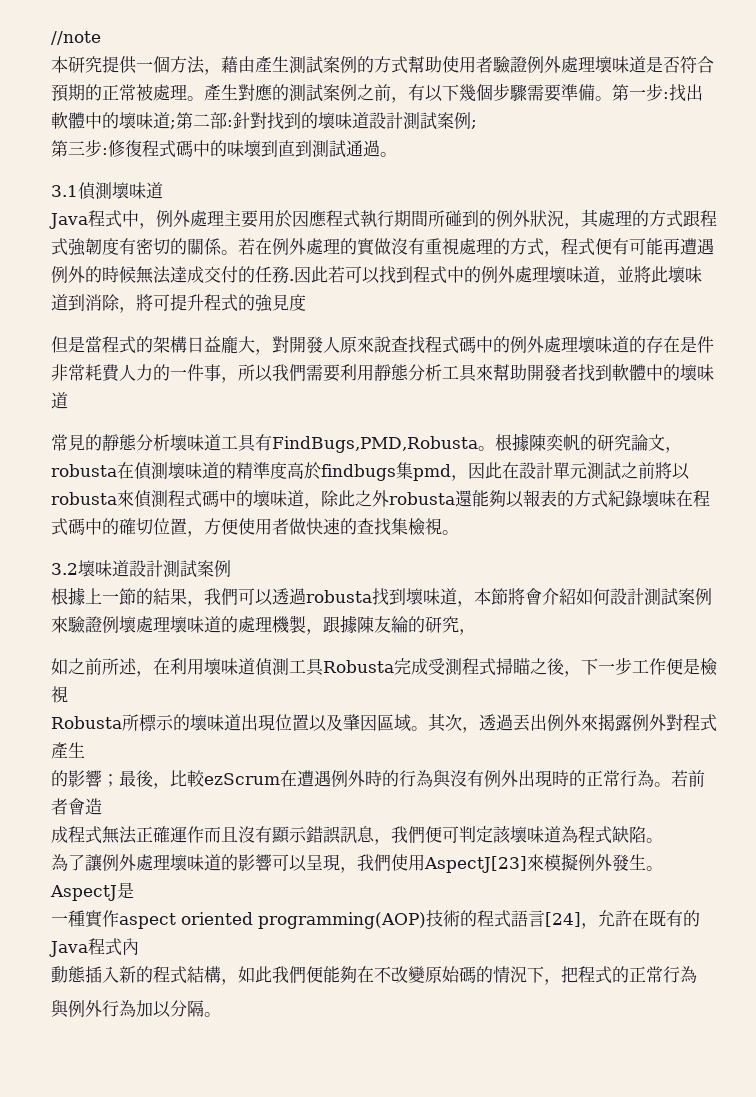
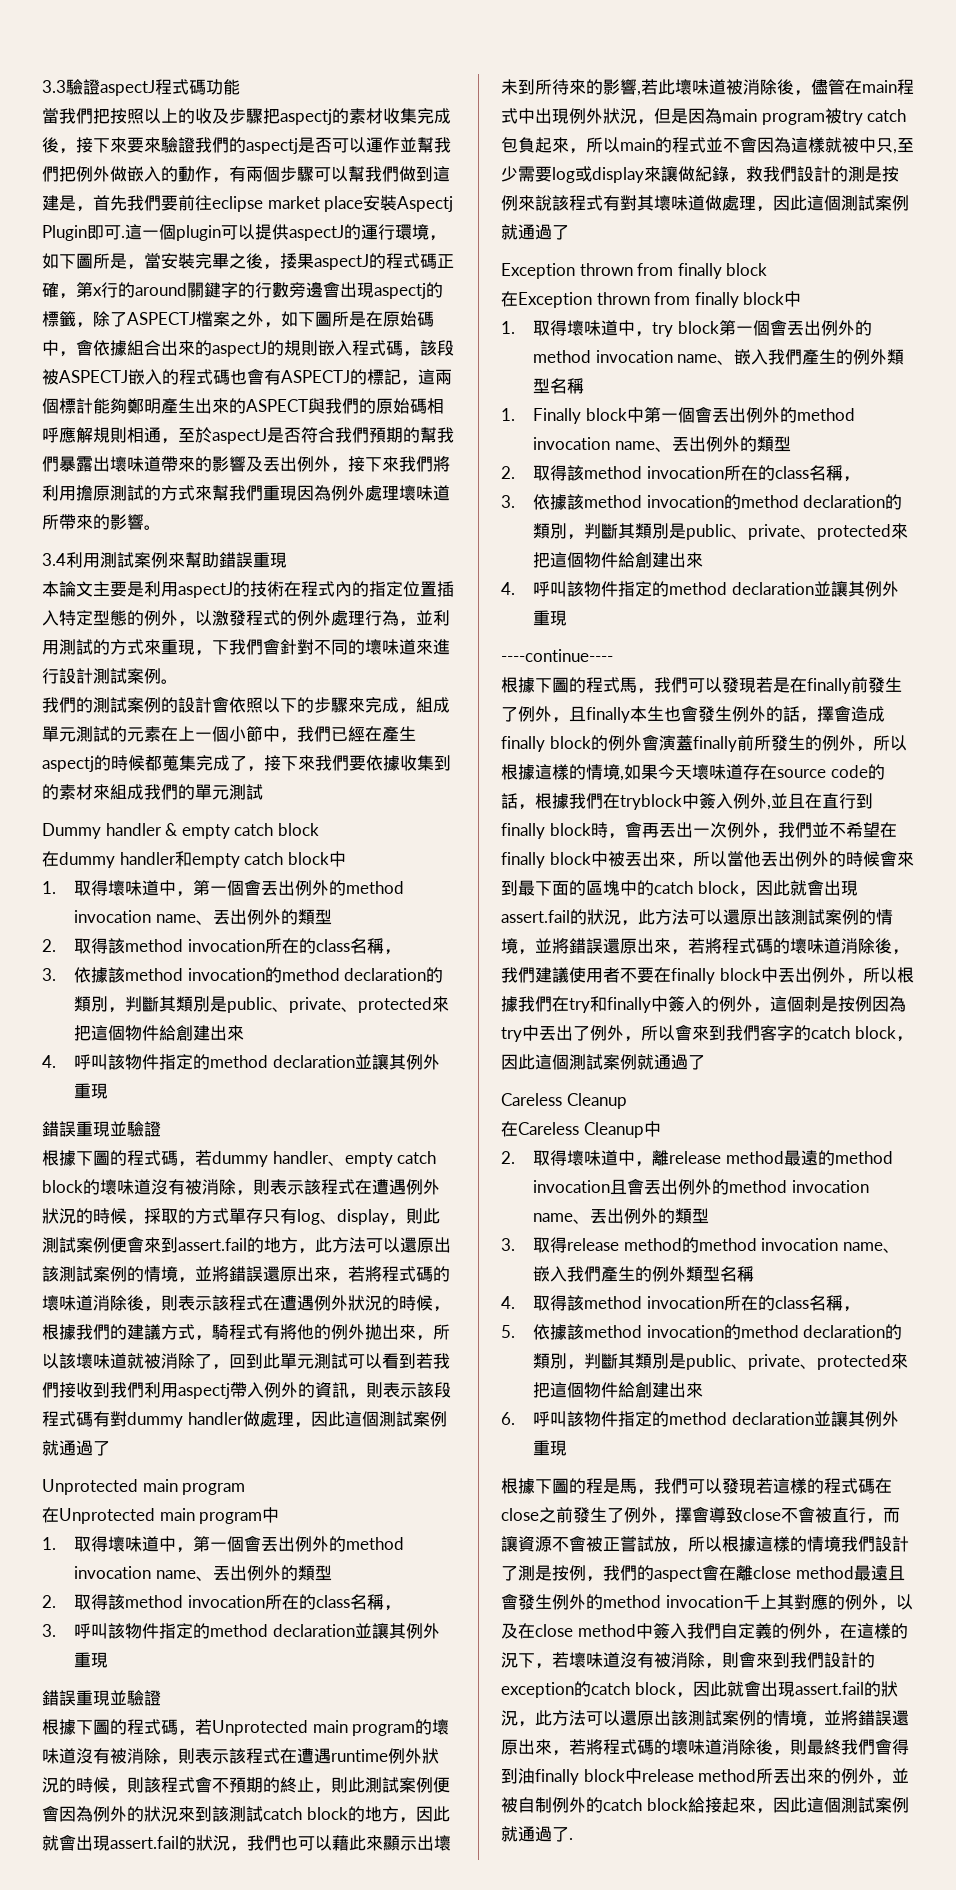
- //note
- 本研究提供一個方法，藉由產生測試案例的方式幫助使用者驗證例外處理壞味道是否符合預期的正常被處理。產生對應的測試案例之前，有以下幾個步驟需要準備。第一步:找出軟體中的壞味道;第二部:針對找到的壞味道設計測試案例;
- 第三步:修復程式碼中的味壞到直到測試通過。
- 3.1偵測壞味道
- Java程式中，例外處理主要用於因應程式執行期間所碰到的例外狀況，其處理的方式跟程式強韌度有密切的關係。若在例外處理的實做沒有重視處理的方式，程式便有可能再遭遇例外的時候無法達成交付的任務.因此若可以找到程式中的例外處理壞味道，並將此壞味道到消除，將可提升程式的強見度
- 但是當程式的架構日益龐大，對開發人原來說查找程式碼中的例外處理壞味道的存在是件非常耗費人力的一件事，所以我們需要利用靜態分析工具來幫助開發者找到軟體中的壞味道
- 常見的靜態分析壞味道工具有FindBugs,PMD,Robusta。根據陳奕帆的研究論文，robusta在偵測壞味道的精準度高於findbugs集pmd，因此在設計單元測試之前將以robusta來偵測程式碼中的壞味道，除此之外robusta還能夠以報表的方式紀錄壞味在程式碼中的確切位置，方便使用者做快速的查找集檢視。
- 3.2壞味道設計測試案例
- 根據上一節的結果，我們可以透過robusta找到壞味道，本節將會介紹如何設計測試案例來驗證例壞處理壞味道的處理機製，跟據陳友綸的研究，
- 如之前所述，在利用壞味道偵測工具Robusta完成受測程式掃瞄之後，下一步工作便是檢視
- Robusta所標示的壞味道出現位置以及肇因區域。其次，透過丟出例外來揭露例外對程式產生
- 的影響；最後，比較ezScrum在遭遇例外時的行為與沒有例外出現時的正常行為。若前者會造
- 成程式無法正確運作而且沒有顯示錯誤訊息，我們便可判定該壞味道為程式缺陷。
- 為了讓例外處理壞味道的影響可以呈現，我們使用AspectJ[23]來模擬例外發生。AspectJ是
- 一種實作aspect oriented programming(AOP)技術的程式語言[24]，允許在既有的Java程式內
- 動態插入新的程式結構，如此我們便能夠在不改變原始碼的情況下，把程式的正常行為
- 與例外行為加以分隔。
+ 3.3驗證aspectJ程式碼功能
+ 當我們把按照以上的收及步驟把aspectj的素材收集完成後，接下來要來驗證我們的aspectj是否可以運作並幫我們把例外做嵌入的動作，有兩個步驟可以幫我們做到這建是，首先我們要前往eclipse market place安裝Aspectj Plugin即可.這一個plugin可以提供aspectJ的運行環境，如下圖所是，當安裝完畢之後，捼果aspectJ的程式碼正確，第x行的around關鍵字的行數旁邊會出現aspectj的標籤，除了ASPECTJ檔案之外，如下圖所是在原始碼中，會依據組合出來的aspectJ的規則嵌入程式碼，該段被ASPECTJ嵌入的程式碼也會有ASPECTJ的標記，這兩個標計能夠鄭明產生出來的ASPECT與我們的原始碼相呼應解規則相通，至於aspectJ是否符合我們預期的幫我們暴露出壞味道帶來的影響及丟出例外，接下來我們將利用擔原測試的方式來幫我們重現因為例外處理壞味道所帶來的影響。
+ 3.4利用測試案例來幫助錯誤重現
+ 本論文主要是利用aspectJ的技術在程式內的指定位置插入特定型態的例外，以激發程式的例外處理行為，並利用測試的方式來重現，下我們會針對不同的壞味道來進行設計測試案例。
+ 我們的測試案例的設計會依照以下的步驟來完成，組成單元測試的元素在上一個小節中，我們已經在產生aspectj的時候都蒐集完成了，接下來我們要依據收集到的素材來組成我們的單元測試
+ Dummy handler & empty catch block
+ 在dummy handler和empty catch block中
+ 1.取得壞味道中，第一個會丟出例外的method invocation name、丟出例外的類型
+ 2.取得該method invocation所在的class名稱，
+ 3.依據該method invocation的method declaration的類別，判斷其類別是public、private、protected來把這個物件給創建出來
+ 4.呼叫該物件指定的method declaration並讓其例外重現
+ 錯誤重現並驗證
+ 根據下圖的程式碼，若dummy handler、empty catch block的壞味道沒有被消除，則表示該程式在遭遇例外狀況的時候，採取的方式單存只有log、display，則此測試案例便會來到assert.fail的地方，此方法可以還原出該測試案例的情境，並將錯誤還原出來，若將程式碼的壞味道消除後，則表示該程式在遭遇例外狀況的時候，根據我們的建議方式，騎程式有將他的例外拋出來，所以該壞味道就被消除了，回到此單元測試可以看到若我們接收到我們利用aspectj帶入例外的資訊，則表示該段程式碼有對dummy handler做處理，因此這個測試案例就通過了
+ Unprotected main program
+ 在Unprotected main program中
+ 1.取得壞味道中，第一個會丟出例外的method invocation name、丟出例外的類型
+ 2.取得該method invocation所在的class名稱，
+ 3.呼叫該物件指定的method declaration並讓其例外重現
+ 錯誤重現並驗證
+ 根據下圖的程式碼，若Unprotected main program的壞味道沒有被消除，則表示該程式在遭遇runtime例外狀況的時候，則該程式會不預期的終止，則此測試案例便會因為例外的狀況來到該測試catch block的地方，因此就會出現assert.fail的狀況，我們也可以藉此來顯示出壞未到所待來的影響,若此壞味道被消除後，儘管在main程式中出現例外狀況，但是因為main program被try catch包負起來，所以main的程式並不會因為這樣就被中只,至少需要log或display來讓做紀錄，救我們設計的測是按例來說該程式有對其壞味道做處理，因此這個測試案例就通過了
+ Exception thrown from finally block
+ 在Exception thrown from finally block中
+ 1.取得壞味道中，try block第一個會丟出例外的method invocation name、嵌入我們產生的例外類型名稱
+ 1. Finally block中第一個會丟出例外的method invocation name、丟出例外的類型
+ 2.取得該method invocation所在的class名稱，
+ 3.依據該method invocation的method declaration的類別，判斷其類別是public、private、protected來把這個物件給創建出來
+ 4.呼叫該物件指定的method declaration並讓其例外重現
+ ----continue----
+ 根據下圖的程式馬，我們可以發現若是在finally前發生了例外，且finally本生也會發生例外的話，擇會造成finally block的例外會演蓋finally前所發生的例外，所以根據這樣的情境,如果今天壞味道存在source code的話，根據我們在tryblock中簽入例外,並且在直行到finally block時，會再丟出一次例外，我們並不希望在finally block中被丟出來，所以當他丟出例外的時候會來到最下面的區塊中的catch block，因此就會出現assert.fail的狀況，此方法可以還原出該測試案例的情境，並將錯誤還原出來，若將程式碼的壞味道消除後，我們建議使用者不要在finally block中丟出例外，所以根據我們在try和finally中簽入的例外，這個刺是按例因為try中丟出了例外，所以會來到我們客字的catch block，因此這個測試案例就通過了
+ Careless Cleanup
+ 在Careless Cleanup中
+ 2.取得壞味道中，離release method最遠的method invocation且會丟出例外的method invocation name、丟出例外的類型
+ 3.取得release method的method invocation name、嵌入我們產生的例外類型名稱
+ 4.取得該method invocation所在的class名稱，
+ 5.依據該method invocation的method declaration的類別，判斷其類別是public、private、protected來把這個物件給創建出來
+ 6.呼叫該物件指定的method declaration並讓其例外重現
+ 根據下圖的程是馬，我們可以發現若這樣的程式碼在close之前發生了例外，擇會導致close不會被直行，而讓資源不會被正嘗試放，所以根據這樣的情境我們設計了測是按例，我們的aspect會在離close method最遠且會發生例外的method invocation千上其對應的例外，以及在close method中簽入我們自定義的例外，在這樣的況下，若壞味道沒有被消除，則會來到我們設計的exception的catch block，因此就會出現assert.fail的狀況，此方法可以還原出該測試案例的情境，並將錯誤還原出來，若將程式碼的壞味道消除後，則最終我們會得到油finally block中release method所丟出來的例外，並被自制例外的catch block給接起來，因此這個測試案例就通過了.

